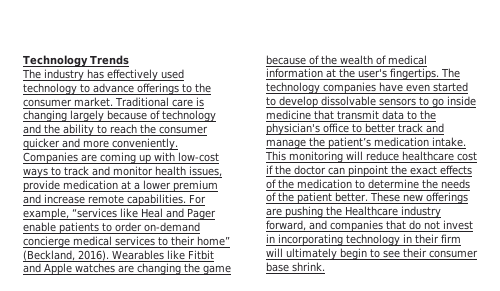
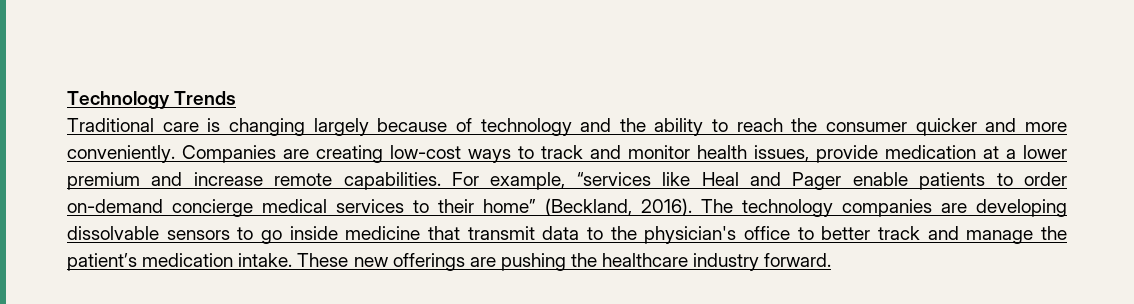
- The industry has effectively used technology to advance offerings to the consumer market.
- Companies are coming up with low-cost ways to track and monitor health issues, provide medication at a lower premium and increase remote capabilities.
+ Companies are creating low-cost ways to track and monitor health issues, provide medication at a lower premium and increase remote capabilities.
- Wearables like Fitbit and Apple watches are changing the game because of the wealth of medical information at the user's fingertips. The technology companies have even started to develop dissolvable sensors to go inside medicine that transmit data to the physician's office to better track and manage the patient’s medication intake.
+ The technology companies are developing dissolvable sensors to go inside medicine that transmit data to the physician's office to better track and manage the patient’s medication intake.
- This monitoring will reduce healthcare cost if the doctor can pinpoint the exact effects of the medication to determine the needs of the patient better.
- These new offerings are pushing the Healthcare industry forward, and companies that do not invest in incorporating technology in their firm will ultimately begin to see their consumer base shrink.
+ These new offerings are pushing the healthcare industry forward.

